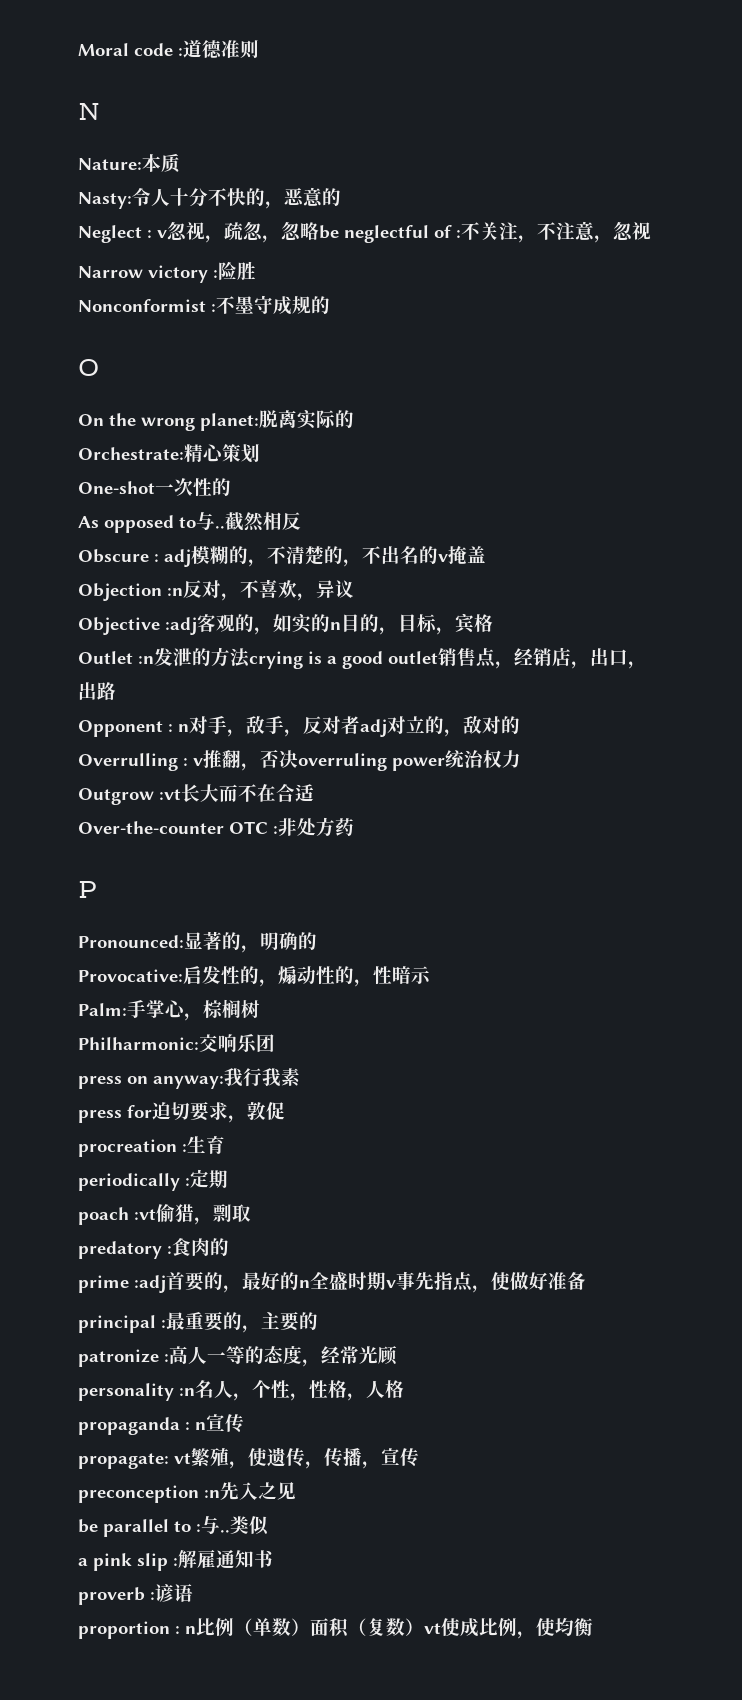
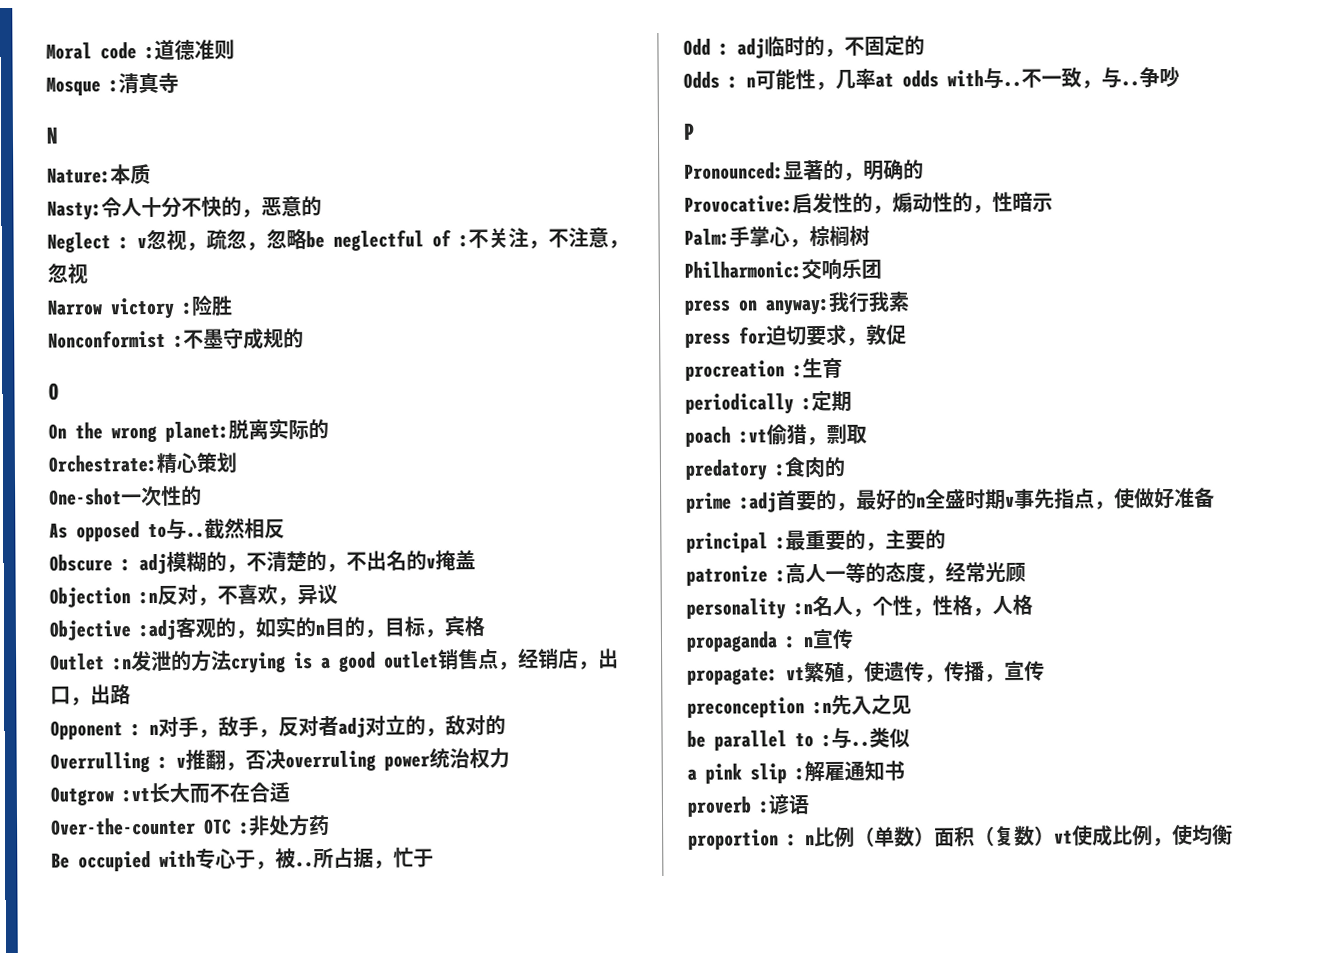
+ Mosque :清真寺
+ Be occupied with专心于，被..所占据，忙于
+ Odd : adj临时的，不固定的
+ Odds : n可能性，几率at odds with与..不一致，与..争吵

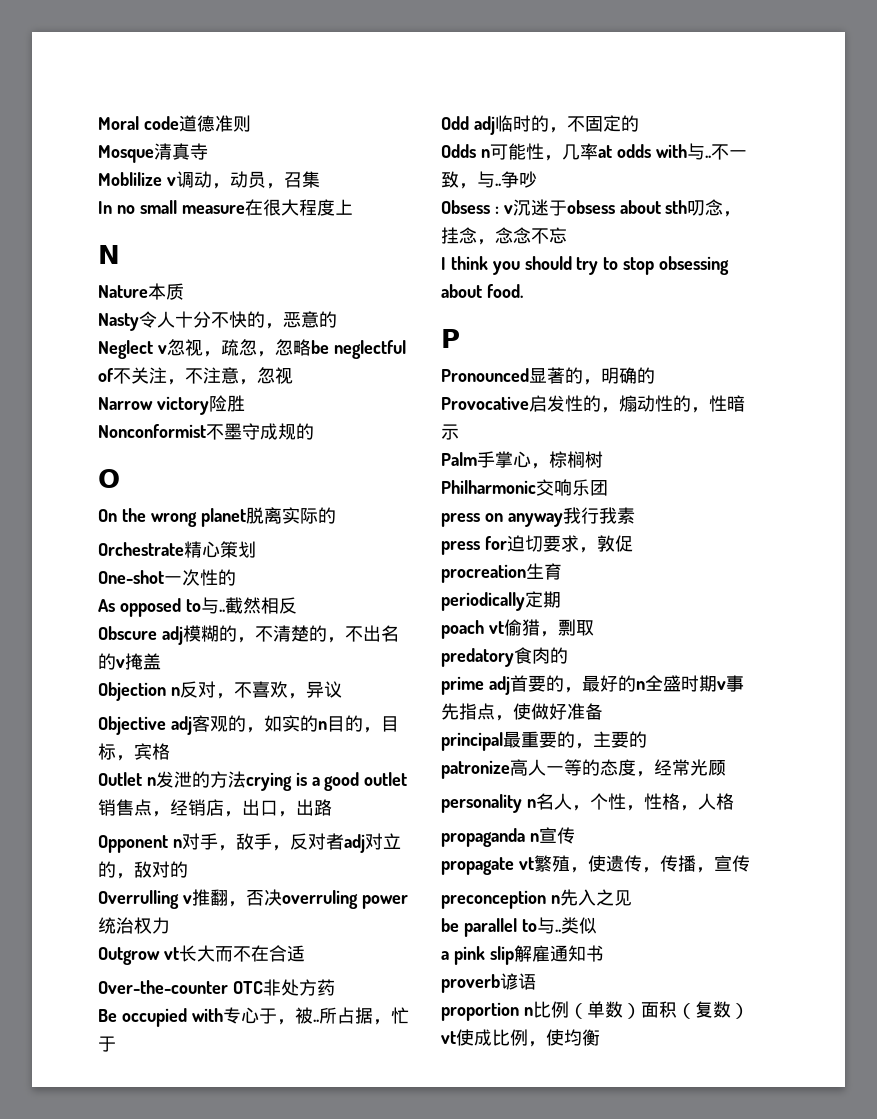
- Moral code :道德准则
+ Moral code道德准则
- Mosque :清真寺
+ Mosque清真寺
+ Moblilize v调动，动员，召集
+ In no small measure在很大程度上
- Nature:本质
+ Nature本质
- Nasty:令人十分不快的，恶意的
+ Nasty令人十分不快的，恶意的
- Neglect : v忽视，疏忽，忽略be neglectful of :不关注，不注意，忽视
+ Neglect v忽视，疏忽，忽略be neglectful of不关注，不注意，忽视
- Narrow victory :险胜
+ Narrow victory险胜
- Nonconformist :不墨守成规的
+ Nonconformist不墨守成规的
- On the wrong planet:脱离实际的
+ On the wrong planet脱离实际的
- Orchestrate:精心策划
+ Orchestrate精心策划
- Obscure : adj模糊的，不清楚的，不出名的v掩盖
+ Obscure adj模糊的，不清楚的，不出名的v掩盖
- Objection :n反对，不喜欢，异议
+ Objection n反对，不喜欢，异议
- Objective :adj客观的，如实的n目的，目标，宾格
+ Objective adj客观的，如实的n目的，目标，宾格
- Outlet :n发泄的方法crying is a good outlet销售点，经销店，出口，出路
+ Outlet n发泄的方法crying is a good outlet销售点，经销店，出口，出路
- Opponent : n对手，敌手，反对者adj对立的，敌对的
+ Opponent n对手，敌手，反对者adj对立的，敌对的
- Overrulling : v推翻，否决overruling power统治权力
+ Overrulling v推翻，否决overruling power统治权力
- Outgrow :vt长大而不在合适
+ Outgrow vt长大而不在合适
- Over-the-counter OTC :非处方药
+ Over-the-counter OTC非处方药
- Odd : adj临时的，不固定的
+ Odd adj临时的，不固定的
- Odds : n可能性，几率at odds with与..
+ Odds n可能性，几率at odds with与..
+ Obsess : v沉迷于obsess about sth叨念，挂念，念念不忘
+ I think you should try to stop obsessing about food.
- Pronounced:显著的，明确的
+ Pronounced显著的，明确的
- Provocative:启发性的，煽动性的，性暗示
+ Provocative启发性的，煽动性的，性暗示
- Palm:手掌心，棕榈树
+ Palm手掌心，棕榈树
- Philharmonic:交响乐团
+ Philharmonic交响乐团
- press on anyway:我行我素
+ press on anyway我行我素
- procreation :生育
+ procreation生育
- periodically :定期
+ periodically定期
- poach :vt偷猎，剽取
+ poach vt偷猎，剽取
- predatory :食肉的
+ predatory食肉的
- prime :adj首要的，最好的n全盛时期v事先指点，使做好准备
+ prime adj首要的，最好的n全盛时期v事先指点，使做好准备
- principal :最重要的，主要的
+ principal最重要的，主要的
- patronize :高人一等的态度，经常光顾
+ patronize高人一等的态度，经常光顾
- personality :n名人，个性，性格，人格
+ personality n名人，个性，性格，人格
- propaganda : n宣传
+ propaganda n宣传
- propagate: vt繁殖，使遗传，传播，宣传
+ propagate vt繁殖，使遗传，传播，宣传
- preconception :n先入之见
+ preconception n先入之见
- be parallel to :与..
+ be parallel to与..
- a pink slip :解雇通知书
+ a pink slip解雇通知书
- proverb :谚语
+ proverb谚语
- proportion : n比例（单数）面积（复数）vt使成比例，使均衡
+ proportion n比例（单数）面积（复数）vt使成比例，使均衡

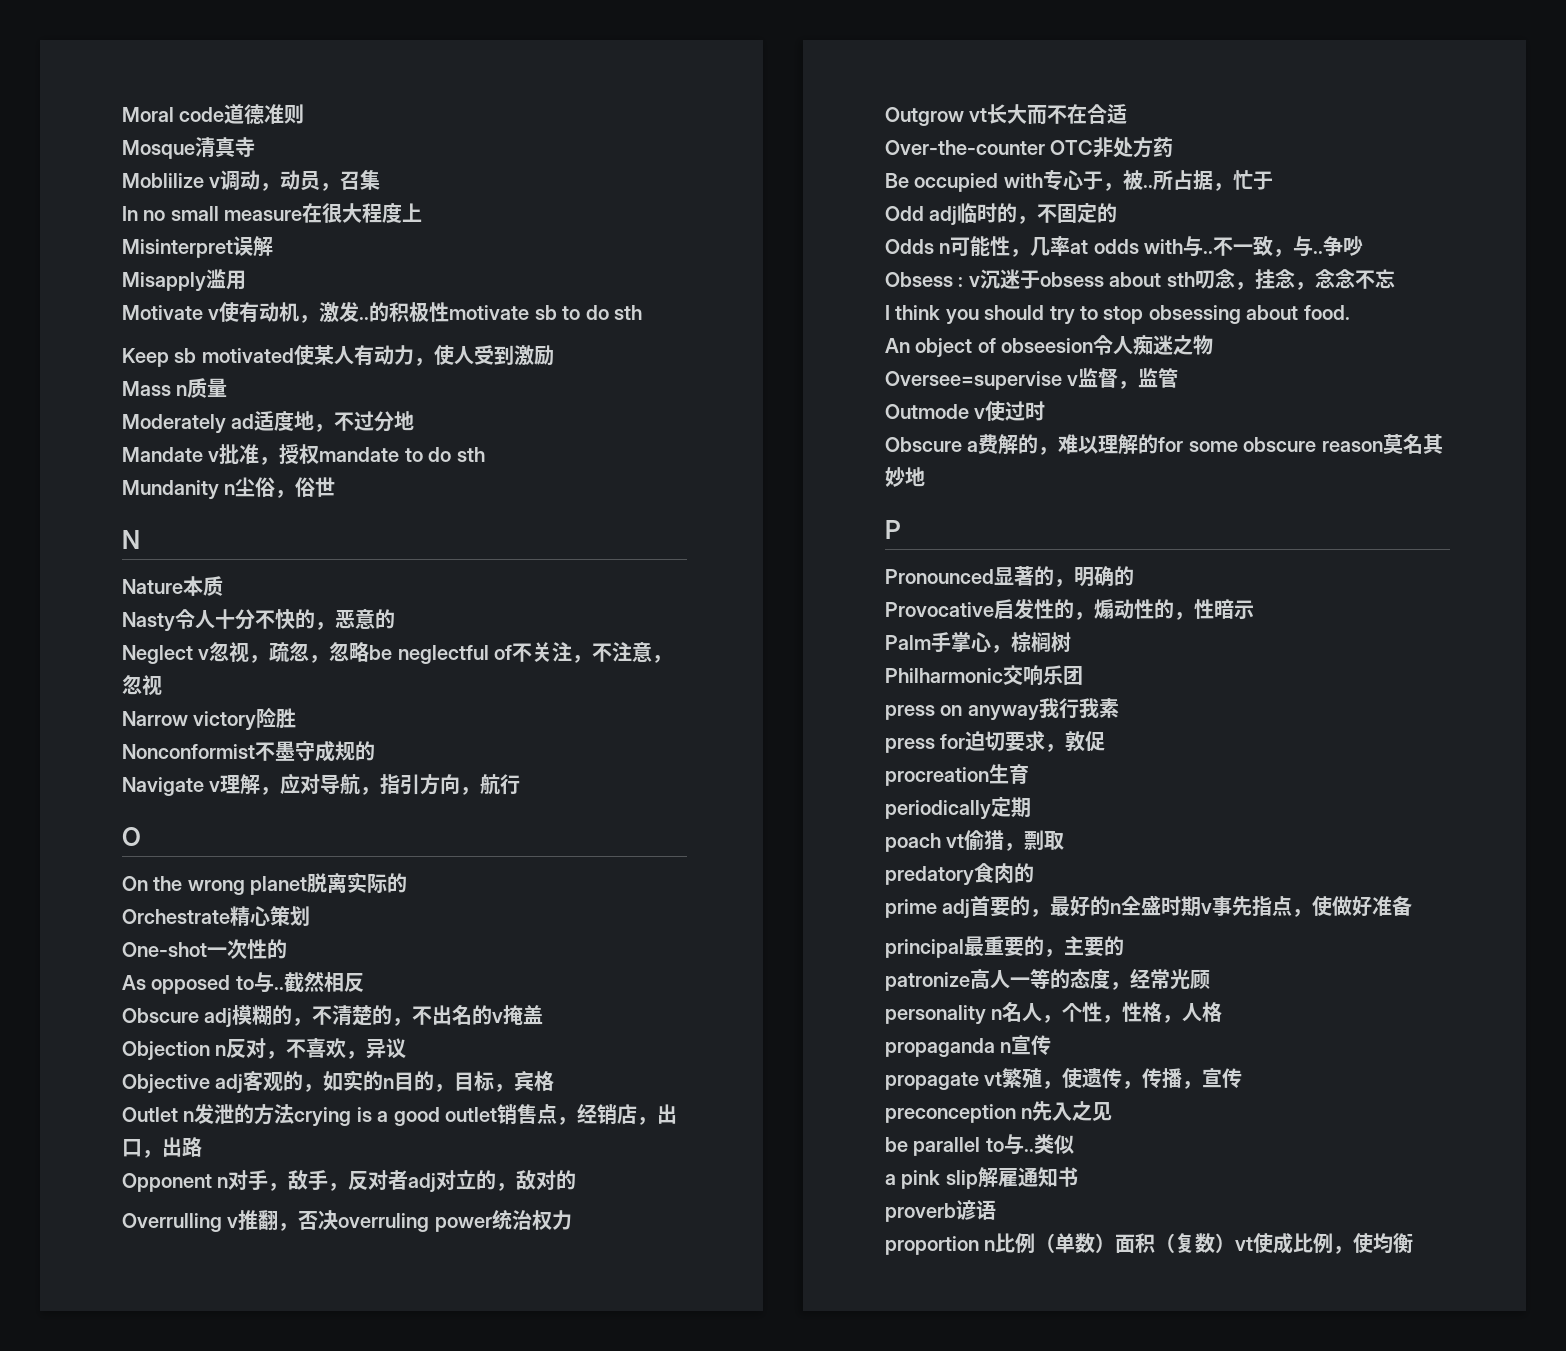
+ Misinterpret误解
+ Misapply滥用
+ Motivate v使有动机，激发..的积极性motivate sb to do sth
+ Keep sb motivated使某人有动力，使人受到激励
+ Mass n质量
+ Moderately ad适度地，不过分地
+ Mandate v批准，授权mandate to do sth
+ Mundanity n尘俗，俗世
+ Navigate v理解，应对导航，指引方向，航行
+ An object of obseesion令人痴迷之物
+ Oversee=supervise v监督，监管
+ Outmode v使过时
+ Obscure a费解的，难以理解的for some obscure reason莫名其妙地

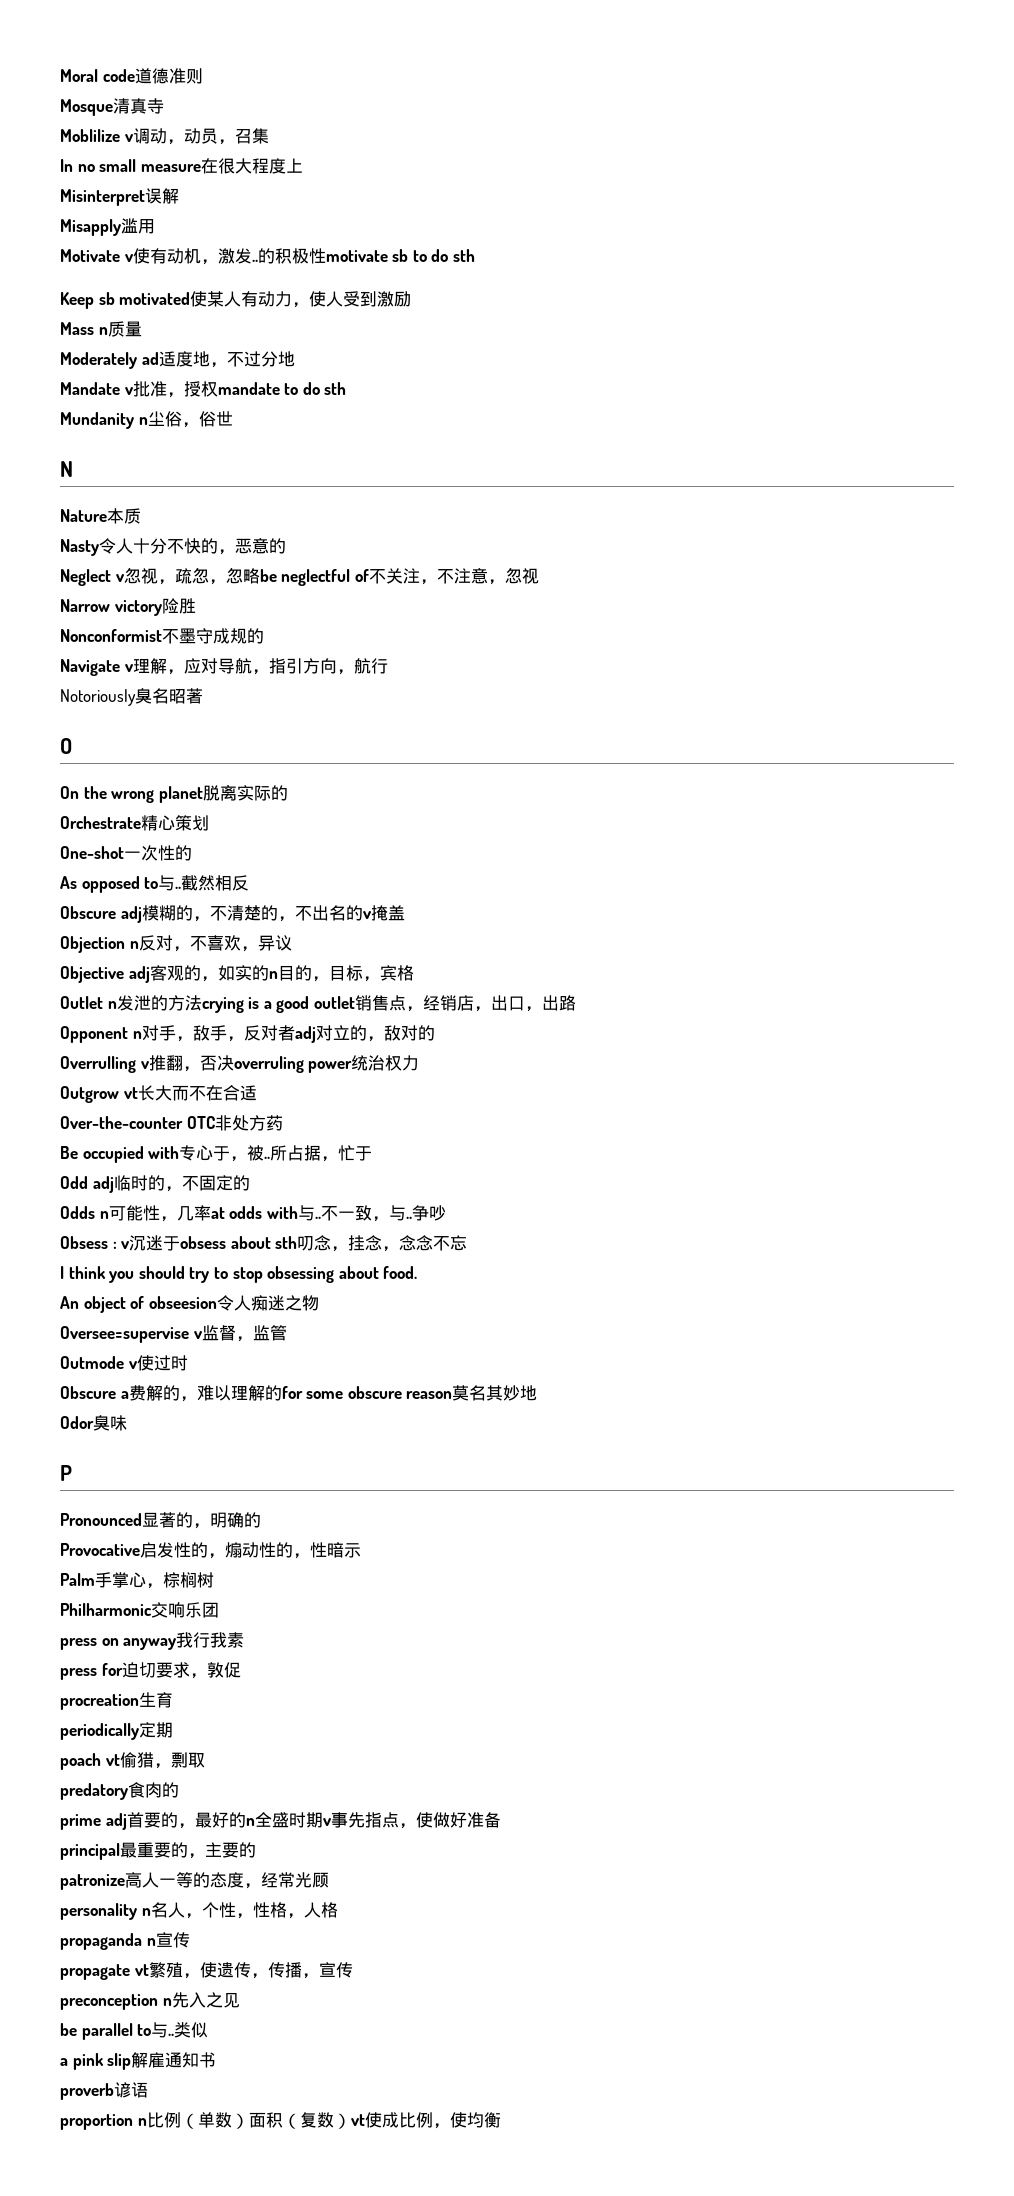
+ Notoriously臭名昭著
+ Odor臭味

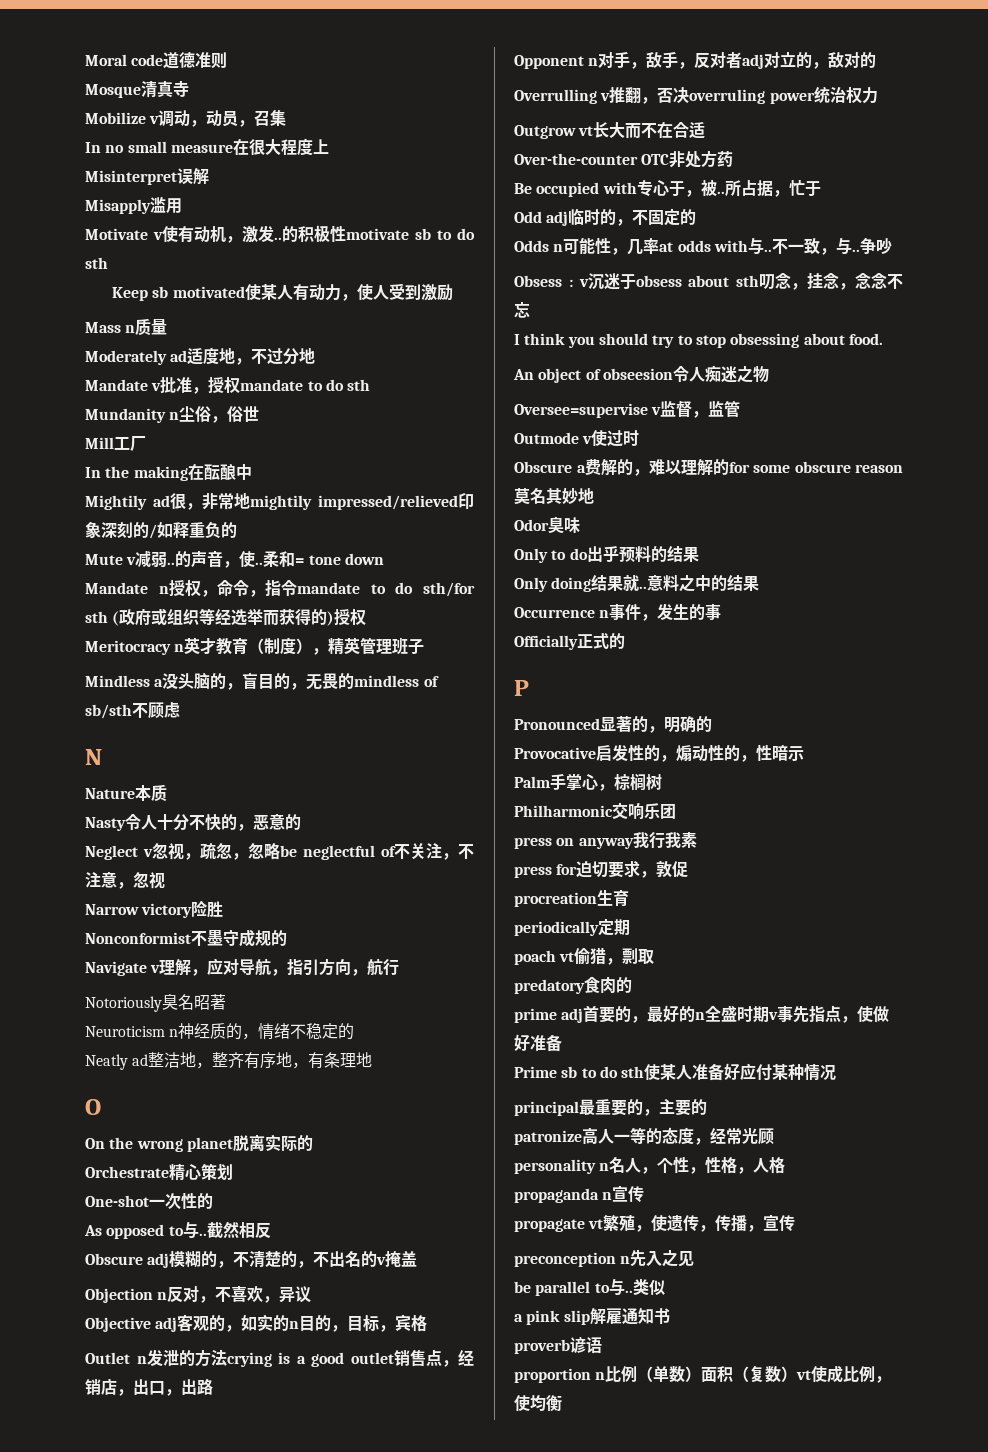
- Moblilize v调动，动员，召集
+ Mobilize v调动，动员，召集
+ Mill工厂
+ In the making在酝酿中
+ Mightily ad很，非常地mightily impressed/relieved印象深刻的/如释重负的
+ Mute v减弱..的声音，使..柔和= tone down
+ Mandate n授权，命令，指令mandate to do sth/for sth (政府或组织等经选举而获得的)授权
+ Meritocracy n英才教育（制度），精英管理班子
+ Mindless a没头脑的，盲目的，无畏的mindless of sb/sth不顾虑
+ Neuroticism n神经质的，情绪不稳定的
+ Neatly ad整洁地，整齐有序地，有条理地
+ Only to do出乎预料的结果
+ Only doing结果就..意料之中的结果
+ Occurrence n事件，发生的事
+ Officially正式的
+ Prime sb to do sth使某人准备好应付某种情况

